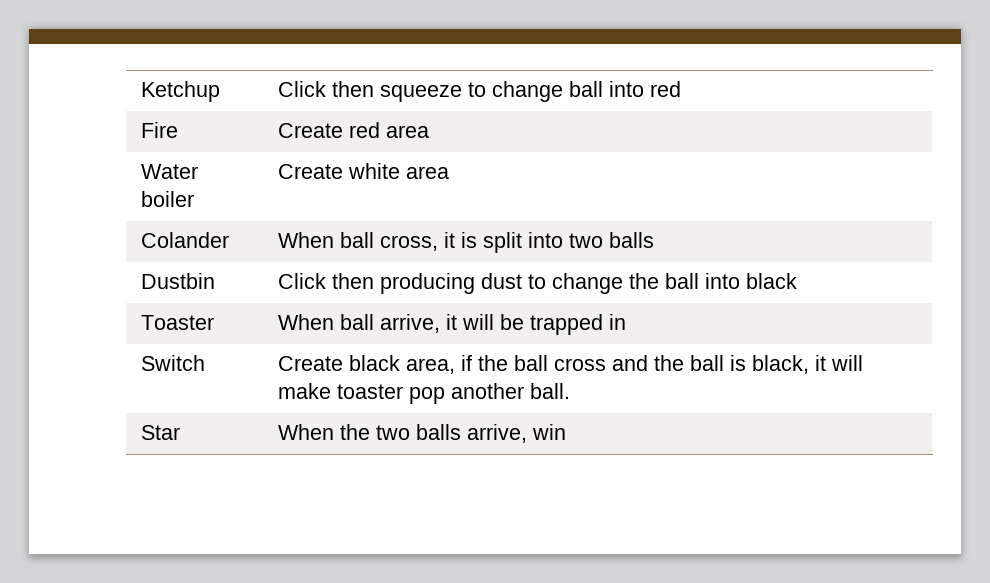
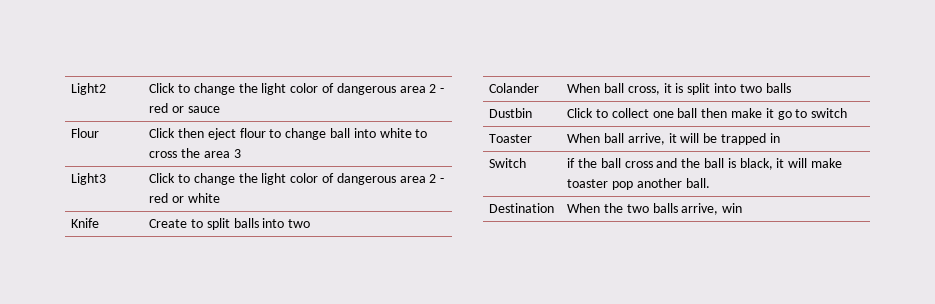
- Ketchup | Click then squeeze to change ball into red
- Fire | Create red area
- Water boiler | Create white area
+ Light2 | Click to change the light color of dangerous area 2 - red or sauce
+ Flour | Click then eject flour to change ball into white to cross the area 3
+ Light3 | Click to change the light color of dangerous area 2 - red or white
+ Knife | Create to split balls into two
- Dustbin | Click then producing dust to change the ball into black
+ Dustbin | Click to collect one ball then make it go to switch
- Switch | Create black area, if the ball cross and the ball is black, it will make toaster pop another ball.
+ Switch | if the ball cross and the ball is black, it will make toaster pop another ball.
- Star | When the two balls arrive, win
+ Destination | When the two balls arrive, win

